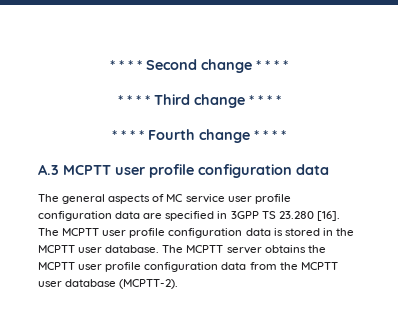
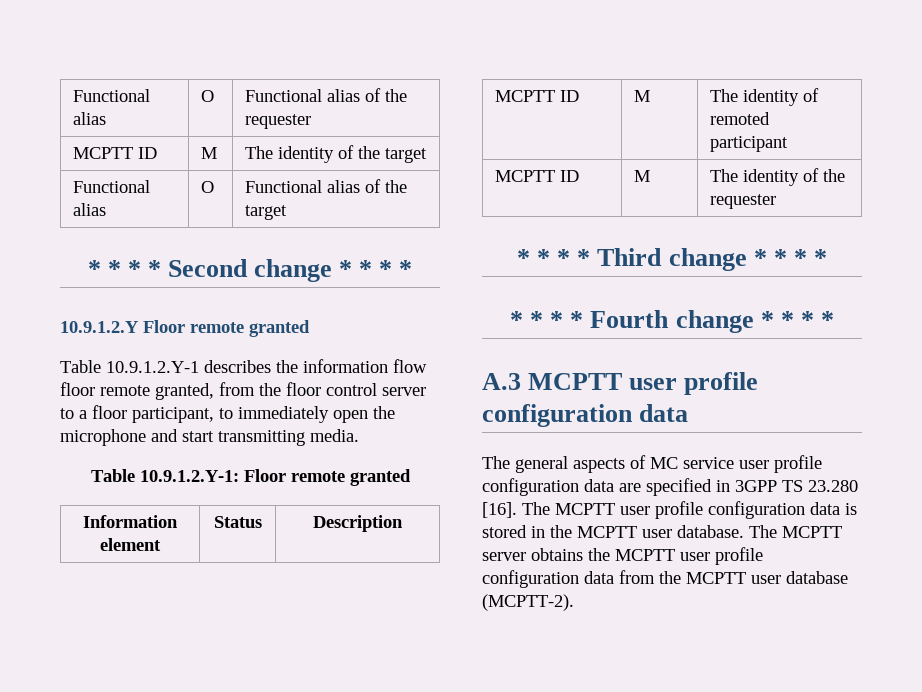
+ Functional alias | O | Functional alias of the requester
+ MCPTT ID | M | The identity of the target
+ Functional alias | O | Functional alias of the target
+ 10.9.1.2.Y Floor remote granted
+ Table 10.9.1.2.Y-1 describes the information flow floor remote granted, from the floor control server to a floor participant, to immediately open the microphone and start transmitting media.
+ Table 10.9.1.2.Y-1: Floor remote granted
+ Information element | Status | Description
+ MCPTT ID | M | The identity of remoted participant
+ MCPTT ID | M | The identity of the requester

